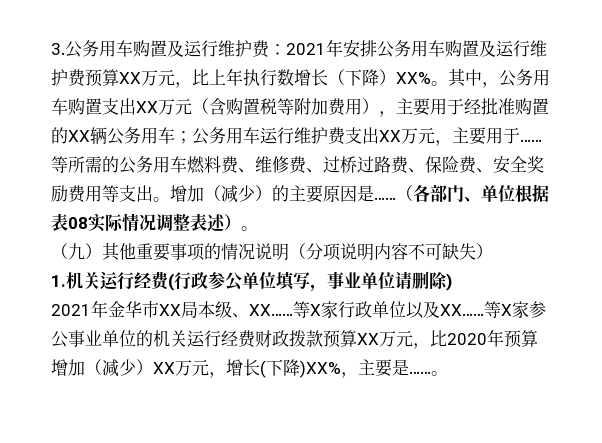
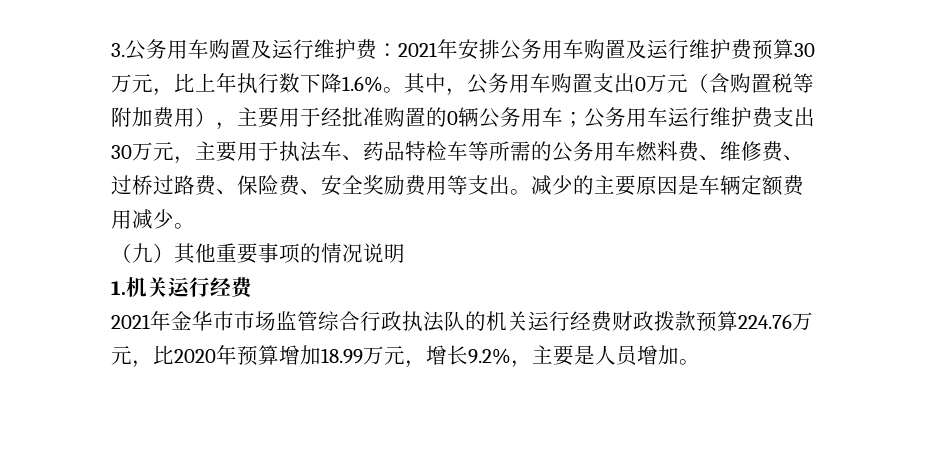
- 3.公务用车购置及运行维护费：2021年安排公务用车购置及运行维护费预算XX万元，比上年执行数增长（下降）XX%。
+ 3.公务用车购置及运行维护费：2021年安排公务用车购置及运行维护费预算30万元，比上年执行数下降1.6%。
- 其中，公务用车购置支出XX万元（含购置税等附加费用），主要用于经批准购置的XX辆公务用车；公务用车运行维护费支出XX万元，主要用于……等所需的公务用车燃料费、维修费、过桥过路费、保险费、安全奖励费用等支出。
+ 其中，公务用车购置支出0万元（含购置税等附加费用），主要用于经批准购置的0辆公务用车；公务用车运行维护费支出30万元，主要用于执法车、药品特检车等所需的公务用车燃料费、维修费、过桥过路费、保险费、安全奖励费用等支出。
- 增加（减少）的主要原因是……（各部门、单位根据表08实际情况调整表述）。
+ 减少的主要原因是车辆定额费用减少。
- （九）其他重要事项的情况说明（分项说明内容不可缺失）
- 1.机关运行经费(行政参公单位填写，事业单位请删除)
- 2021年金华市XX局本级、XX……等X家行政单位以及XX……等X家参公事业单位的机关运行经费财政拨款预算XX万元，比2020年预算增加（减少）XX万元，增长(下降)XX%，主要是……。
+ （九）其他重要事项的情况说明
+ 1.机关运行经费
+ 2021年金华市市场监管综合行政执法队的机关运行经费财政拨款预算224.76万元，比2020年预算增加18.99万元，增长9.2%，主要是人员增加。

